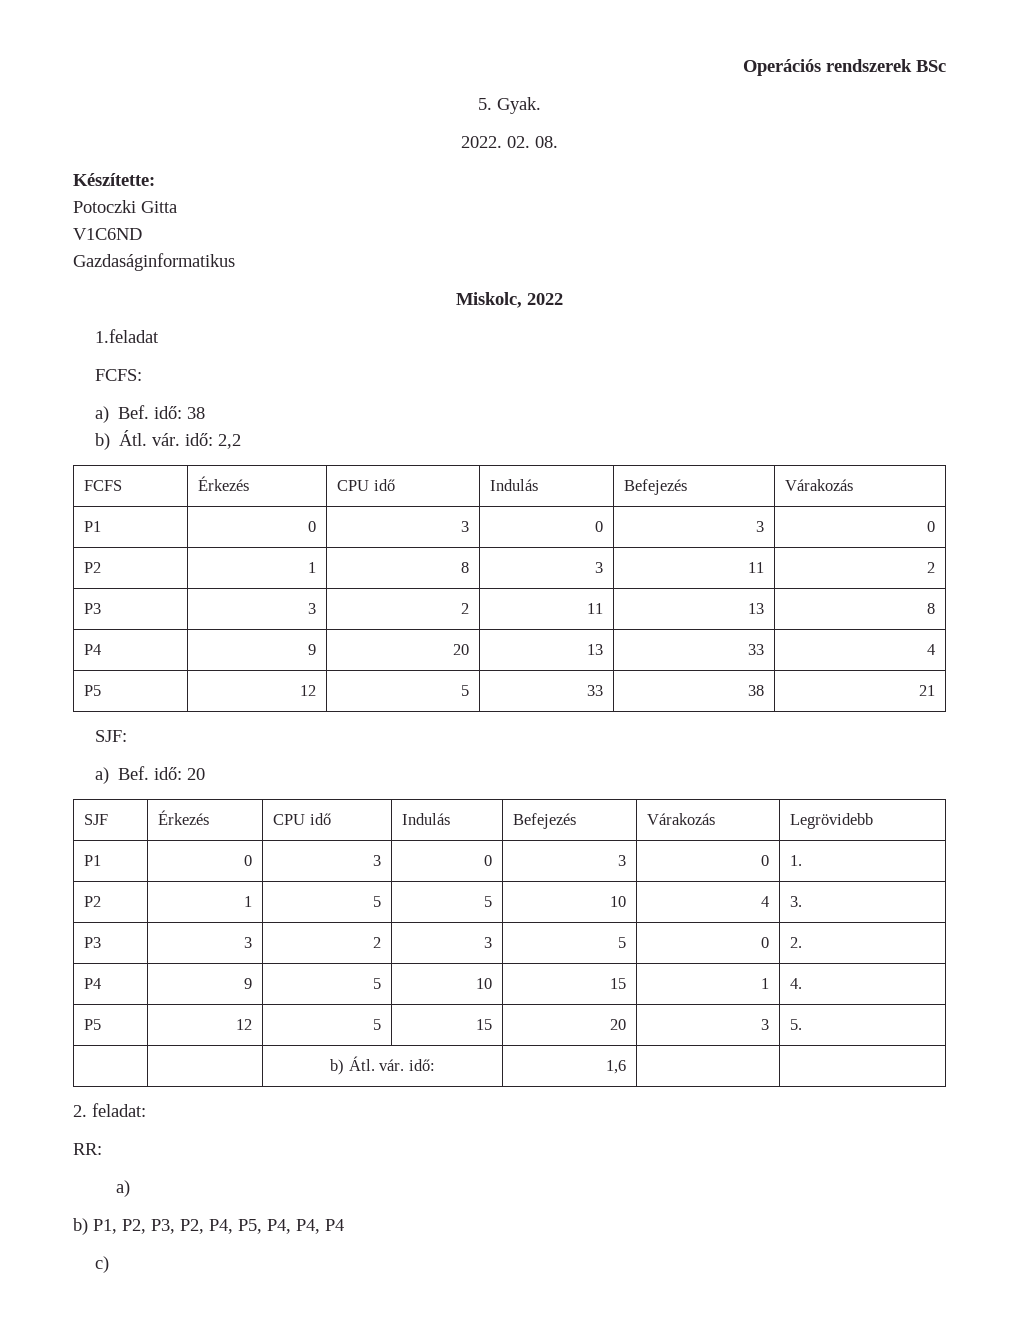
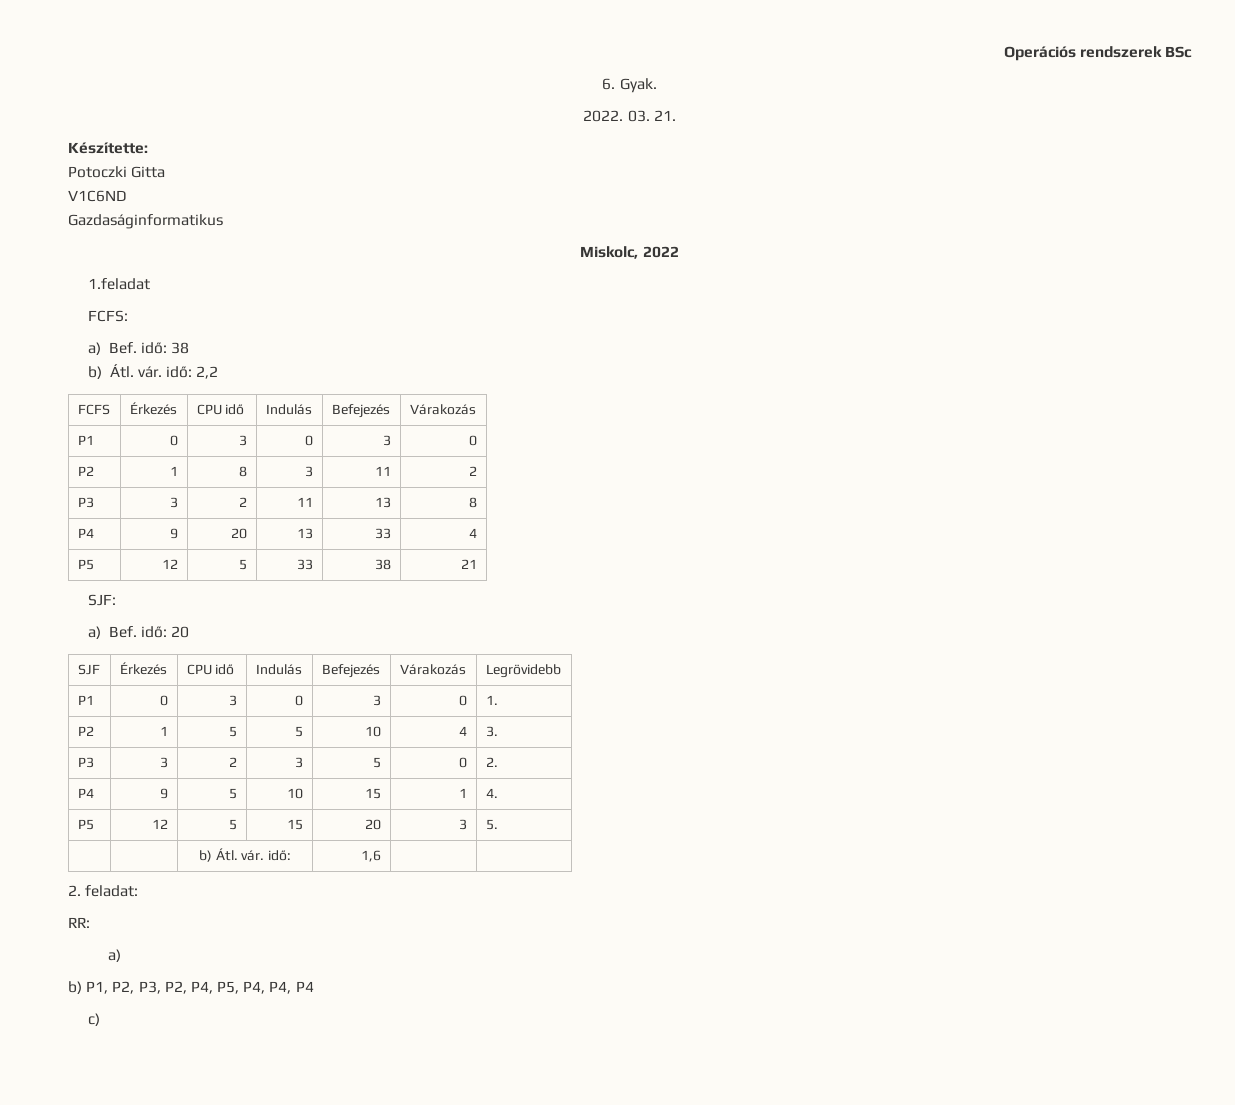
- 5. Gyak.
+ 6. Gyak.
- 02. 08.
+ 03. 21.

